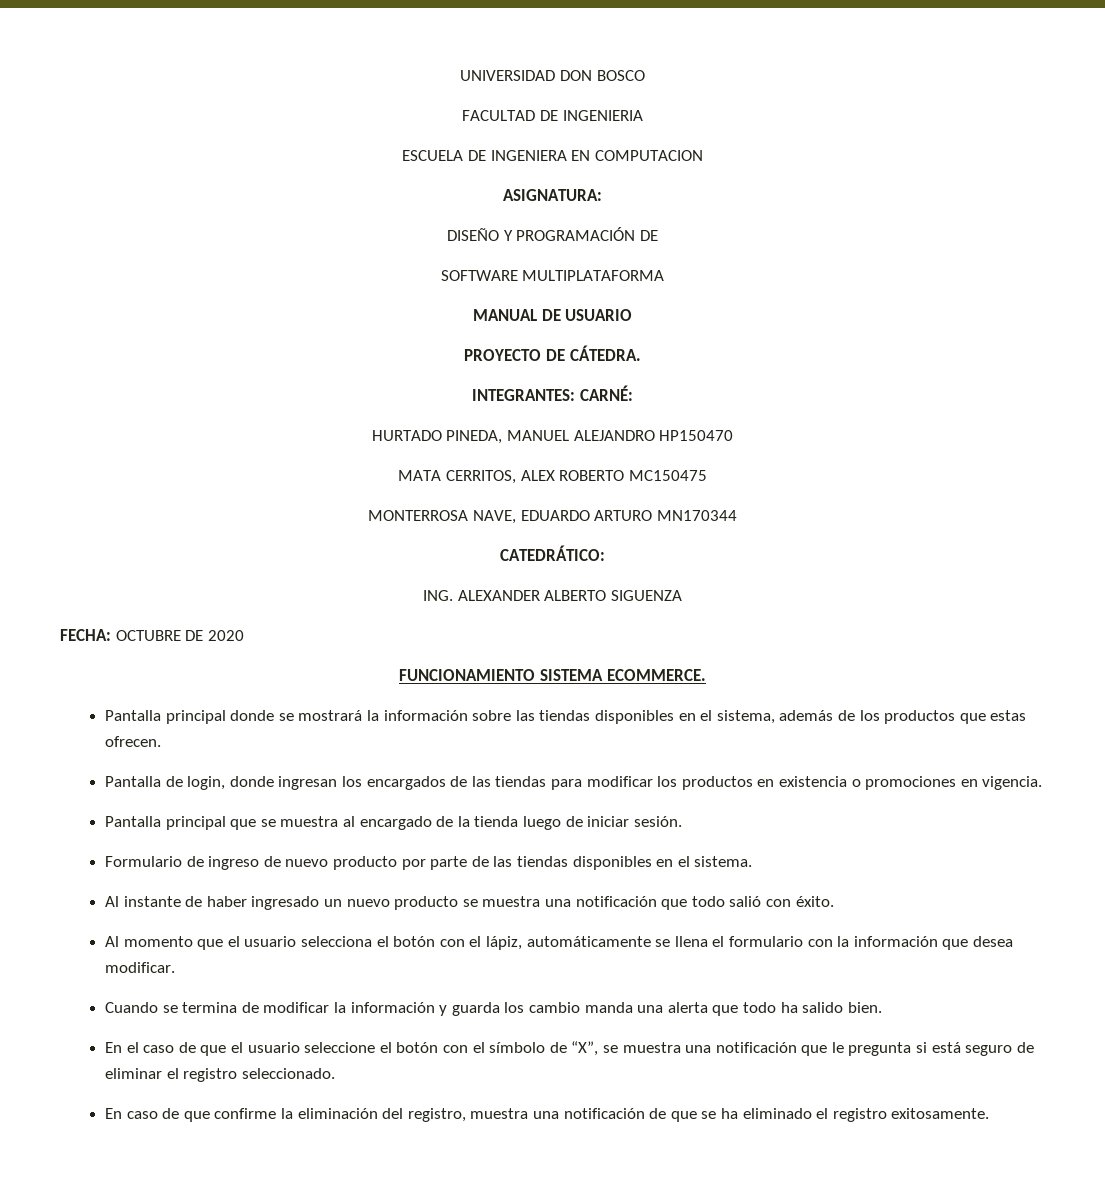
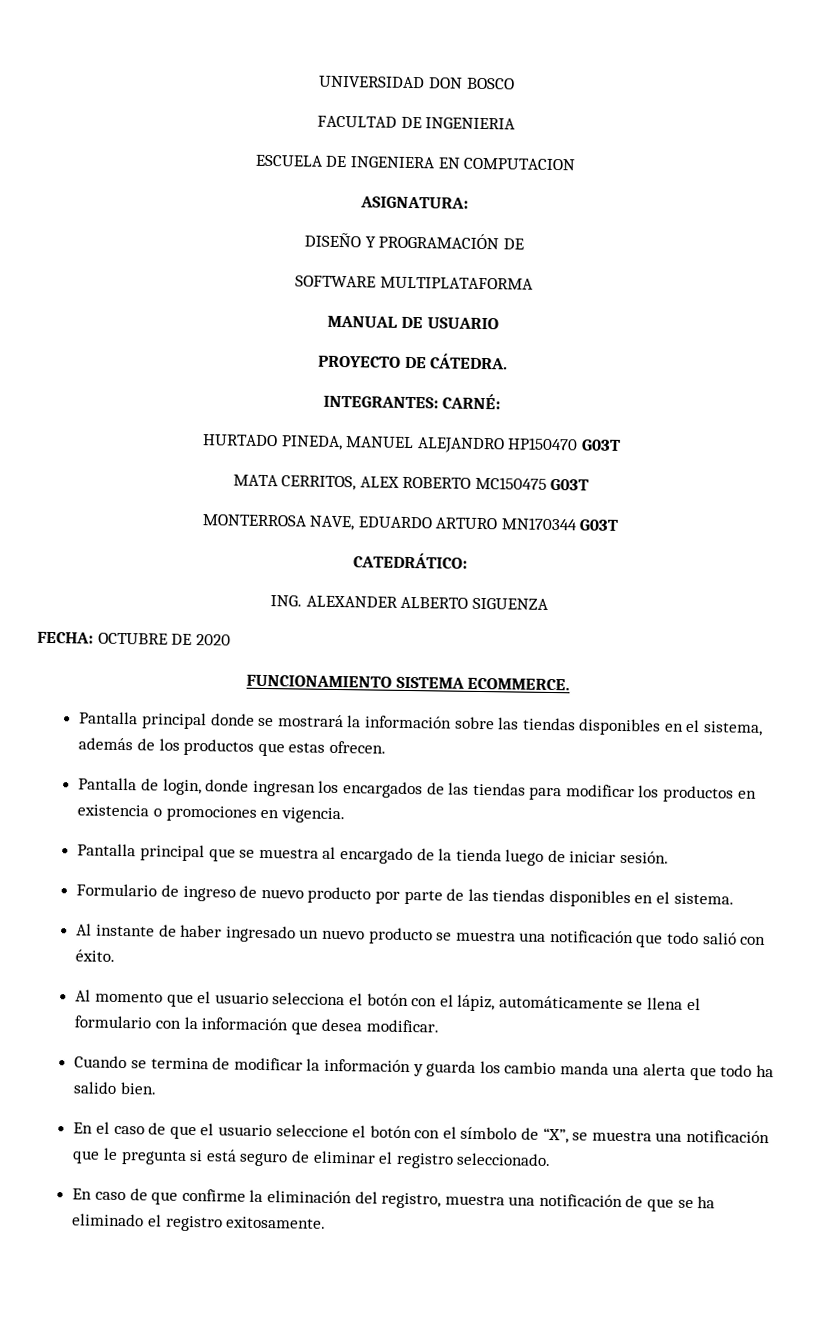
- HURTADO PINEDA, MANUEL ALEJANDRO HP150470
+ HURTADO PINEDA, MANUEL ALEJANDRO HP150470 G03T
- MATA CERRITOS, ALEX ROBERTO MC150475
+ MATA CERRITOS, ALEX ROBERTO MC150475 G03T
- MONTERROSA NAVE, EDUARDO ARTURO MN170344
+ MONTERROSA NAVE, EDUARDO ARTURO MN170344 G03T

